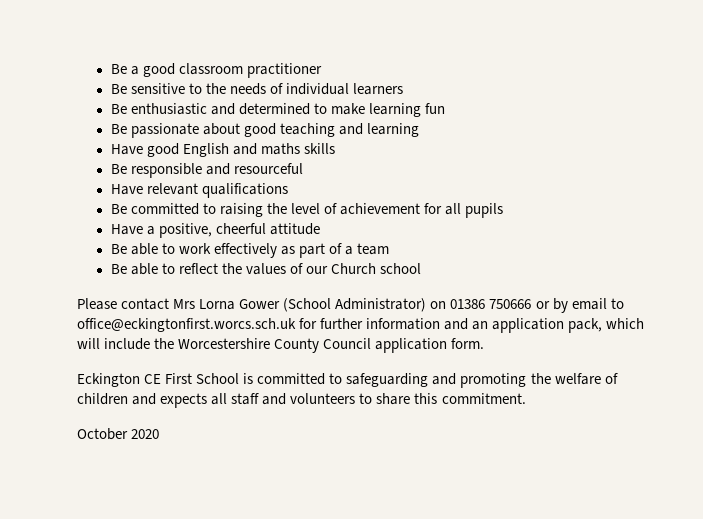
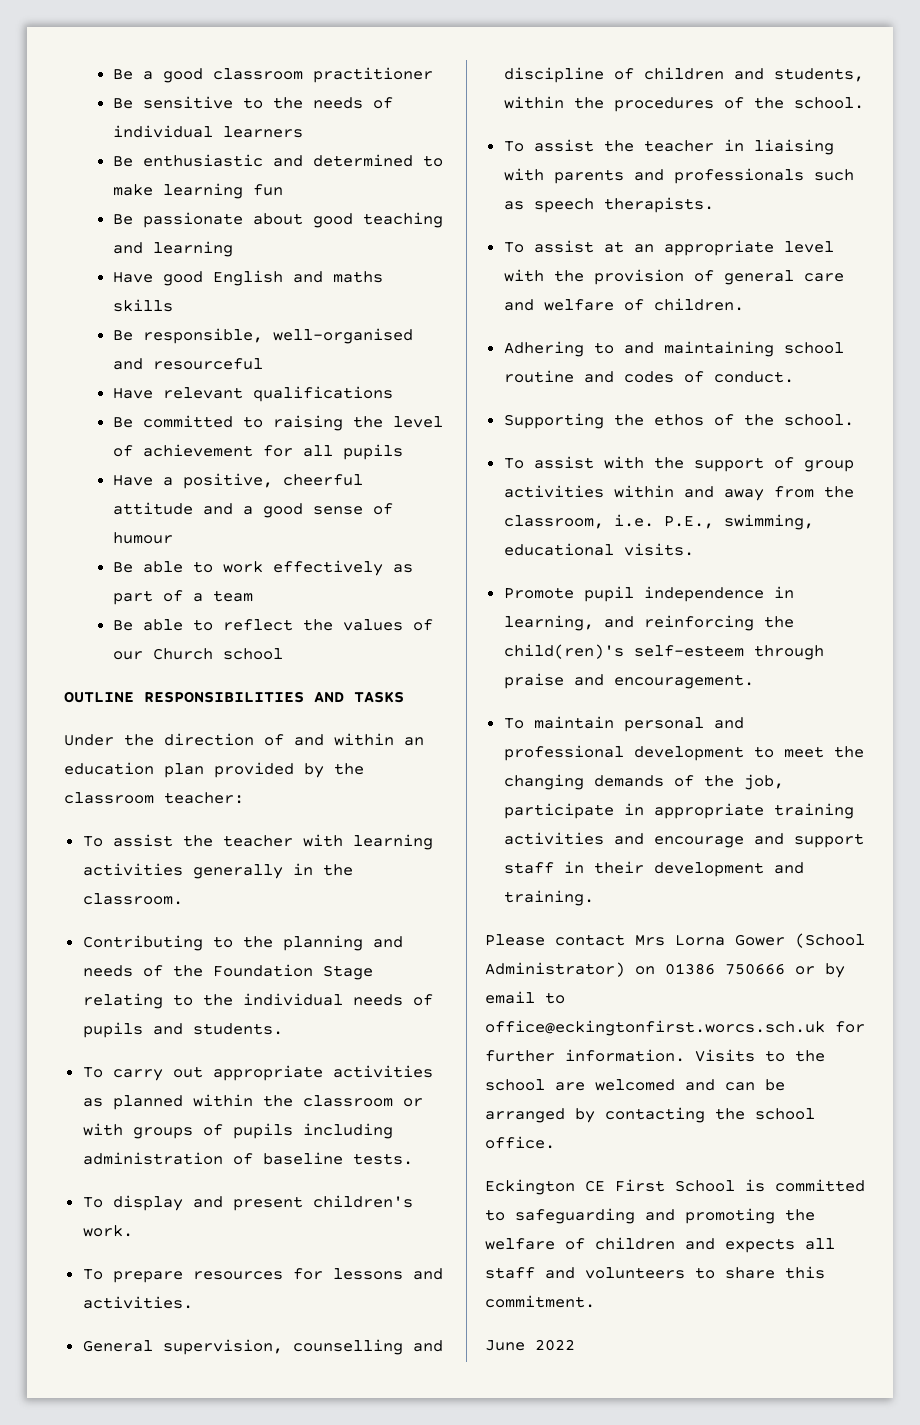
- Be responsible and resourceful
+ Be responsible, well-organised and resourceful
- Have a positive, cheerful attitude
+ Have a positive, cheerful attitude and a good sense of humour
+ OUTLINE RESPONSIBILITIES AND TASKS
+ Under the direction of and within an education plan provided by the classroom teacher:
+ To assist the teacher with learning activities generally in the classroom.
+ Contributing to the planning and needs of the Foundation Stage relating to the individual needs of pupils and students.
+ To carry out appropriate activities as planned within the classroom or with groups of pupils including administration of baseline tests.
+ To display and present children's work.
+ To prepare resources for lessons and activities.
+ General supervision, counselling and discipline of children and students, within the procedures of the school.
+ To assist the teacher in liaising with parents and professionals such as speech therapists.
+ To assist at an appropriate level with the provision of general care and welfare of children.
+ Adhering to and maintaining school routine and codes of conduct.
+ Supporting the ethos of the school.
+ To assist with the support of group activities within and away from the classroom, i.e. P.E., swimming, educational visits.
+ Promote pupil independence in learning, and reinforcing the child(ren)'s self-esteem through praise and encouragement.
+ To maintain personal and professional development to meet the changing demands of the job, participate in appropriate training activities and encourage and support staff in their development and training.
- Please contact Mrs Lorna Gower (School Administrator) on 01386 750666 or by email to office@eckingtonfirst.worcs.sch.uk for further information and an application pack, which will include the Worcestershire County Council application form.
+ Please contact Mrs Lorna Gower (School Administrator) on 01386 750666 or by email to office@eckingtonfirst.worcs.sch.uk for further information. Visits to the school are welcomed and can be arranged by contacting the school office.
- October 2020
+ June 2022

